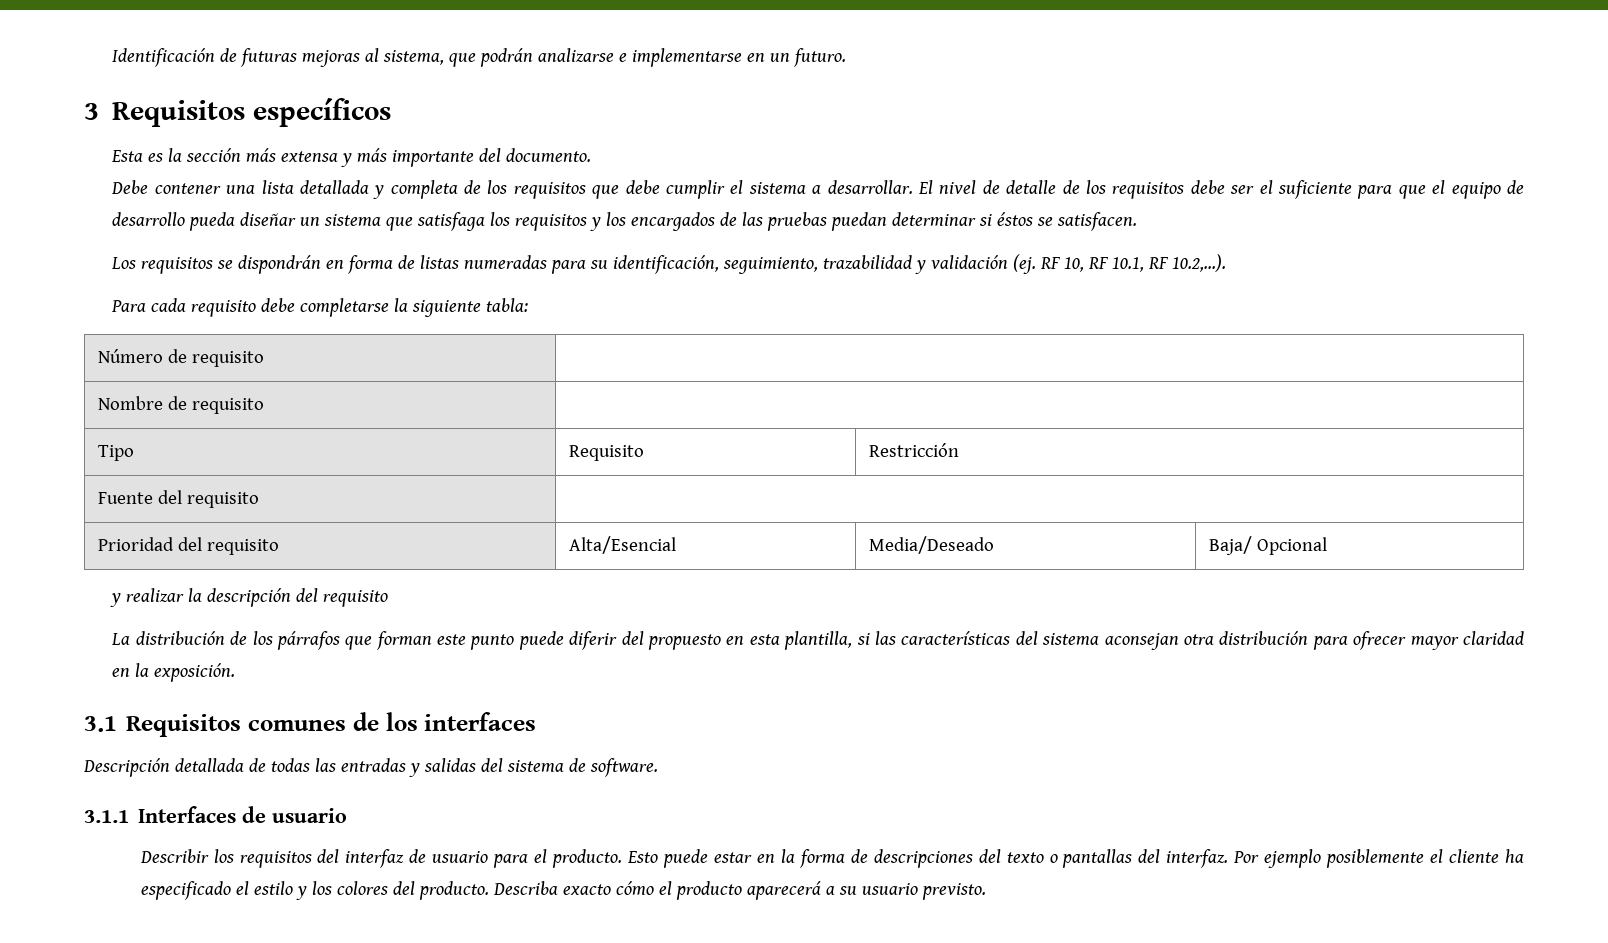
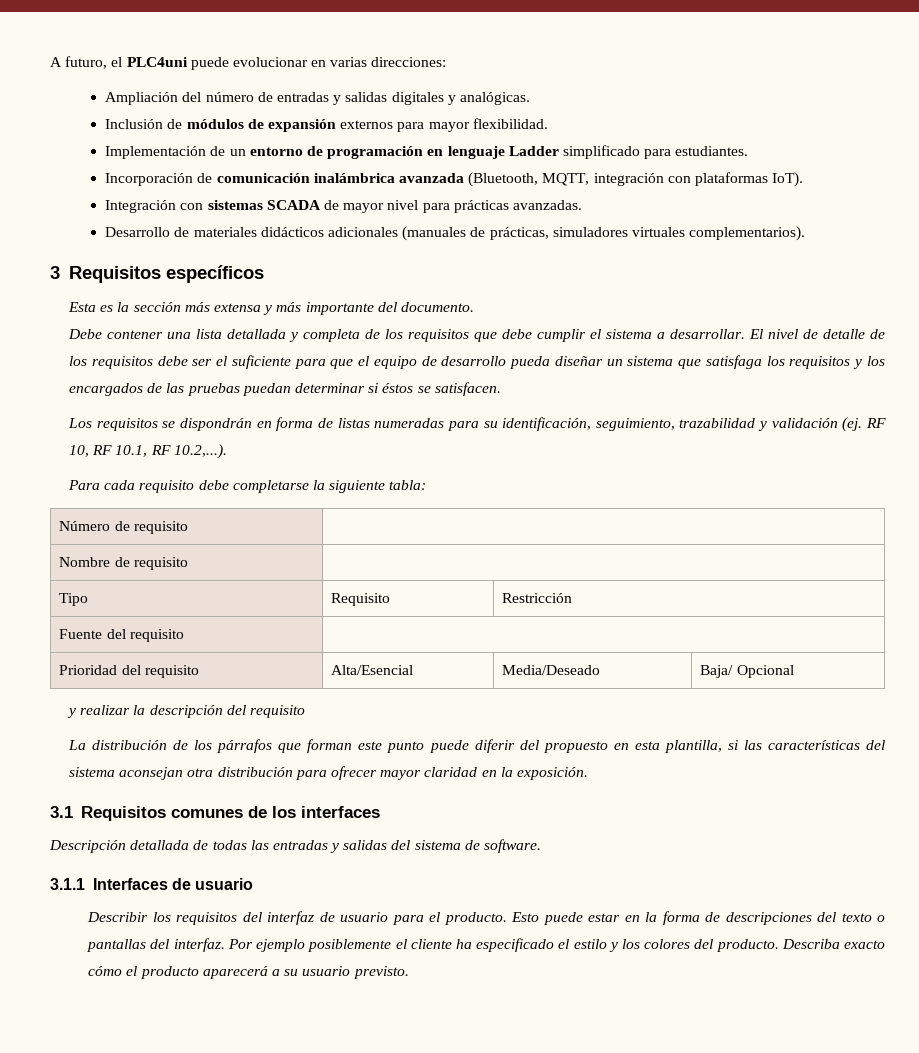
- Identificación de futuras mejoras al sistema, que podrán analizarse e implementarse en un futuro.
+ A futuro, el PLC4uni puede evolucionar en varias direcciones:
+ Ampliación del número de entradas y salidas digitales y analógicas.
+ Inclusión de módulos de expansión externos para mayor flexibilidad.
+ Implementación de un entorno de programación en lenguaje Ladder simplificado para estudiantes.
+ Incorporación de comunicación inalámbrica avanzada (Bluetooth, MQTT, integración con plataformas IoT).
+ Integración con sistemas SCADA de mayor nivel para prácticas avanzadas.
+ Desarrollo de materiales didácticos adicionales (manuales de prácticas, simuladores virtuales complementarios).

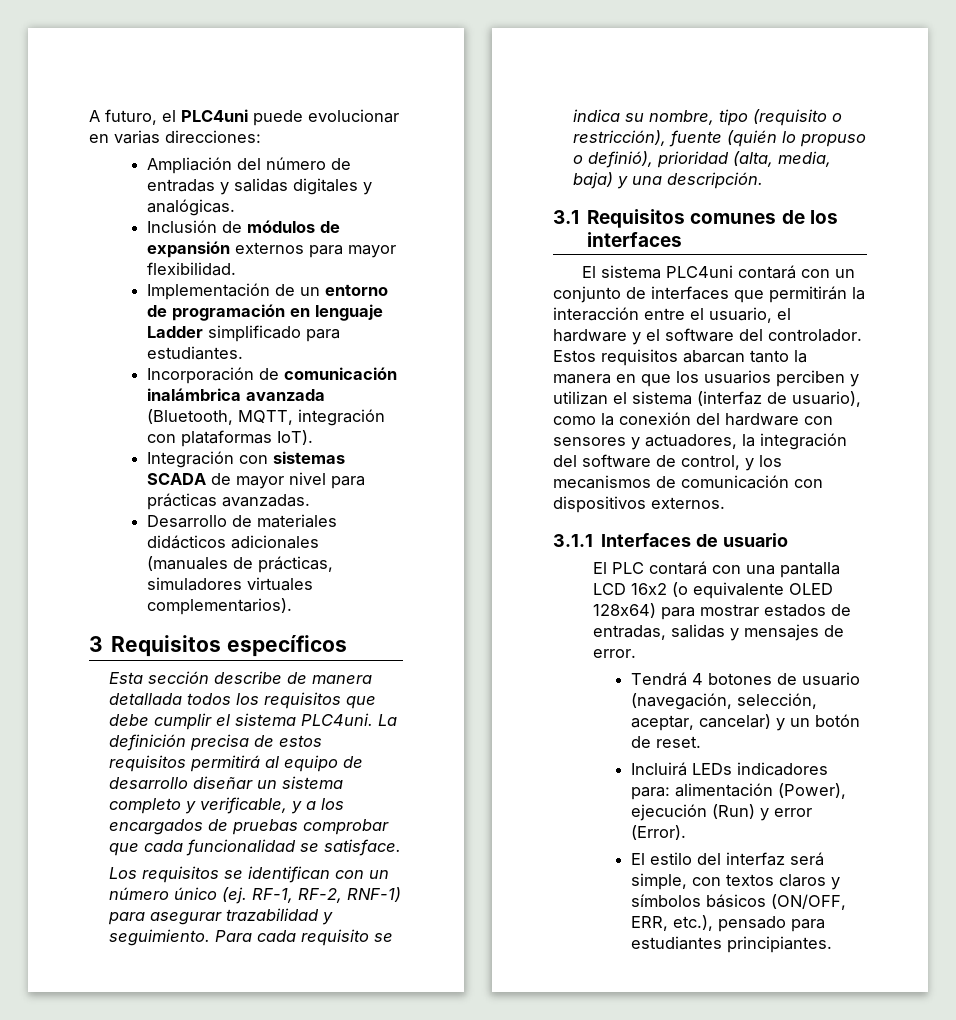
- Esta es la sección más extensa y más importante del documento.
- Debe contener una lista detallada y completa de los requisitos que debe cumplir el sistema a desarrollar. El nivel de detalle de los requisitos debe ser el suficiente para que el equipo de desarrollo pueda diseñar un sistema que satisfaga los requisitos y los encargados de las pruebas puedan determinar si éstos se satisfacen.
- Los requisitos se dispondrán en forma de listas numeradas para su identificación, seguimiento, trazabilidad y validación (ej. RF 10, RF 10.1, RF 10.2,...).
- Para cada requisito debe completarse la siguiente tabla:
- Número de requisito |
- Nombre de requisito |
- Tipo | Requisito | Restricción
- Fuente del requisito |
- Prioridad del requisito | Alta/Esencial | Media/Deseado | Baja/ Opcional
- y realizar la descripción del requisito
- La distribución de los párrafos que forman este punto puede diferir del propuesto en esta plantilla, si las características del sistema aconsejan otra distribución para ofrecer mayor claridad en la exposición.
+ Esta sección describe de manera detallada todos los requisitos que debe cumplir el sistema PLC4uni. La definición precisa de estos requisitos permitirá al equipo de desarrollo diseñar un sistema completo y verificable, y a los encargados de pruebas comprobar que cada funcionalidad se satisface.
+ Los requisitos se identifican con un número único (ej. RF-1, RF-2, RNF-1) para asegurar trazabilidad y seguimiento. Para cada requisito se indica su nombre, tipo (requisito o restricción), fuente (quién lo propuso o definió), prioridad (alta, media, baja) y una descripción.
- Descripción detallada de todas las entradas y salidas del sistema de software.
+ El sistema PLC4uni contará con un conjunto de interfaces que permitirán la interacción entre el usuario, el hardware y el software del controlador. Estos requisitos abarcan tanto la manera en que los usuarios perciben y utilizan el sistema (interfaz de usuario), como la conexión del hardware con sensores y actuadores, la integración del software de control, y los mecanismos de comunicación con dispositivos externos.
  3.1.1 Interfaces de usuario
- Describir los requisitos del interfaz de usuario para el producto. Esto puede estar en la forma de descripciones del texto o pantallas del interfaz. Por ejemplo posiblemente el cliente ha especificado el estilo y los colores del producto. Describa exacto cómo el producto aparecerá a su usuario previsto.
+ El PLC contará con una pantalla LCD 16x2 (o equivalente OLED 128x64) para mostrar estados de entradas, salidas y mensajes de error.
+ Tendrá 4 botones de usuario (navegación, selección, aceptar, cancelar) y un botón de reset.
+ Incluirá LEDs indicadores para: alimentación (Power), ejecución (Run) y error (Error).
+ El estilo del interfaz será simple, con textos claros y símbolos básicos (ON/OFF, ERR, etc.), pensado para estudiantes principiantes.

